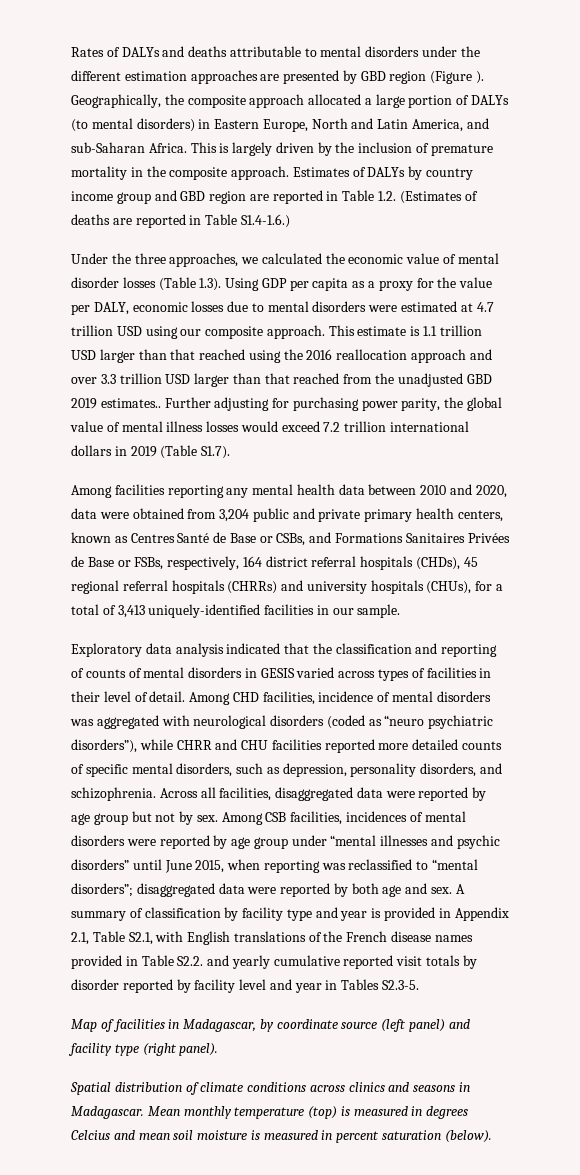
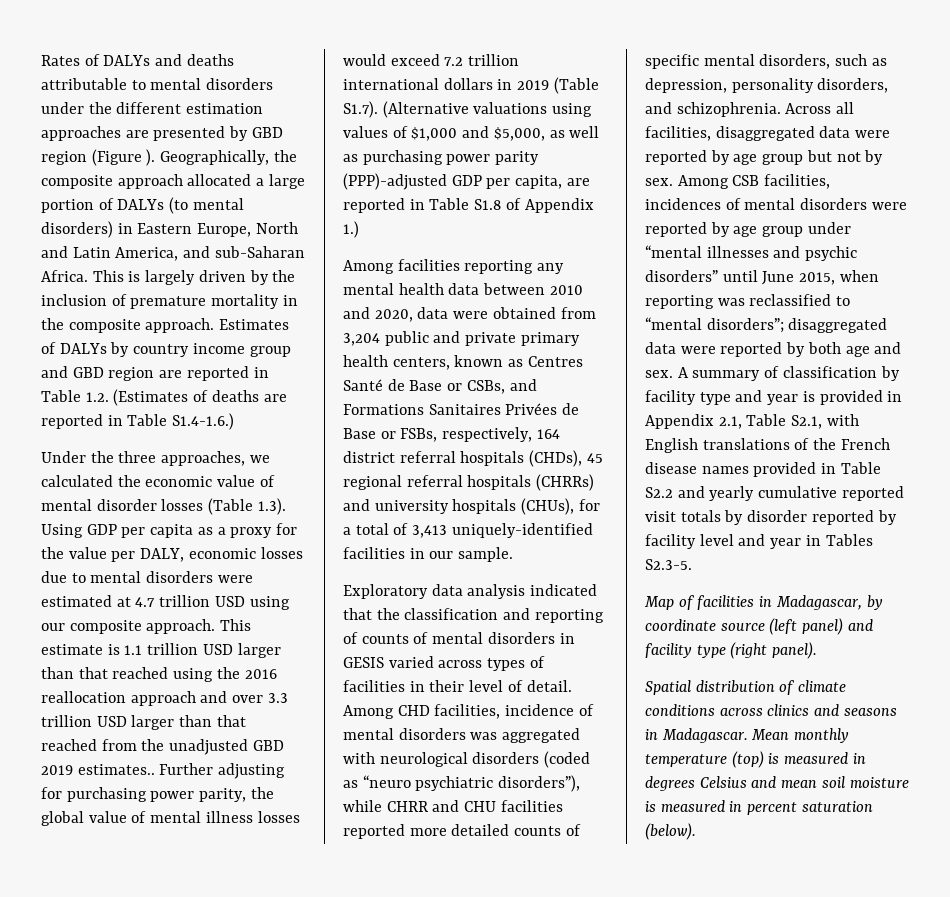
- Further adjusting for purchasing power parity, the global value of mental illness losses would exceed 7.2 trillion international dollars in 2019 (Table S1.7).
+ Further adjusting for purchasing power parity, the global value of mental illness losses would exceed 7.2 trillion international dollars in 2019 (Table S1.7). (Alternative valuations using values of $1,000 and $5,000, as well as purchasing power parity (PPP)-adjusted GDP per capita, are reported in Table S1.8 of Appendix 1.)
- A summary of classification by facility type and year is provided in Appendix 2.1, Table S2.1, with English translations of the French disease names provided in Table S2.2. and yearly cumulative reported visit totals by disorder reported by facility level and year in Tables S2.3-5.
+ A summary of classification by facility type and year is provided in Appendix 2.1, Table S2.1, with English translations of the French disease names provided in Table S2.2 and yearly cumulative reported visit totals by disorder reported by facility level and year in Tables S2.3-5.
- Mean monthly temperature (top) is measured in degrees Celcius and mean soil moisture is measured in percent saturation (below).
+ Mean monthly temperature (top) is measured in degrees Celsius and mean soil moisture is measured in percent saturation (below).

